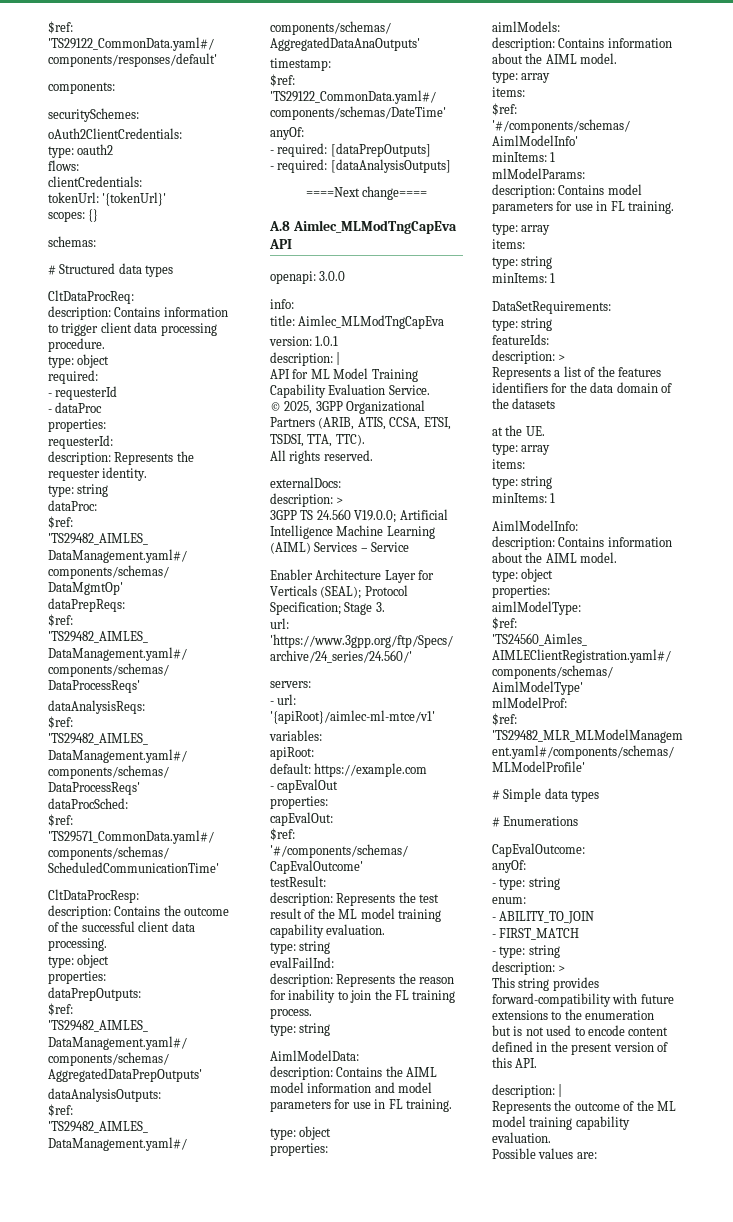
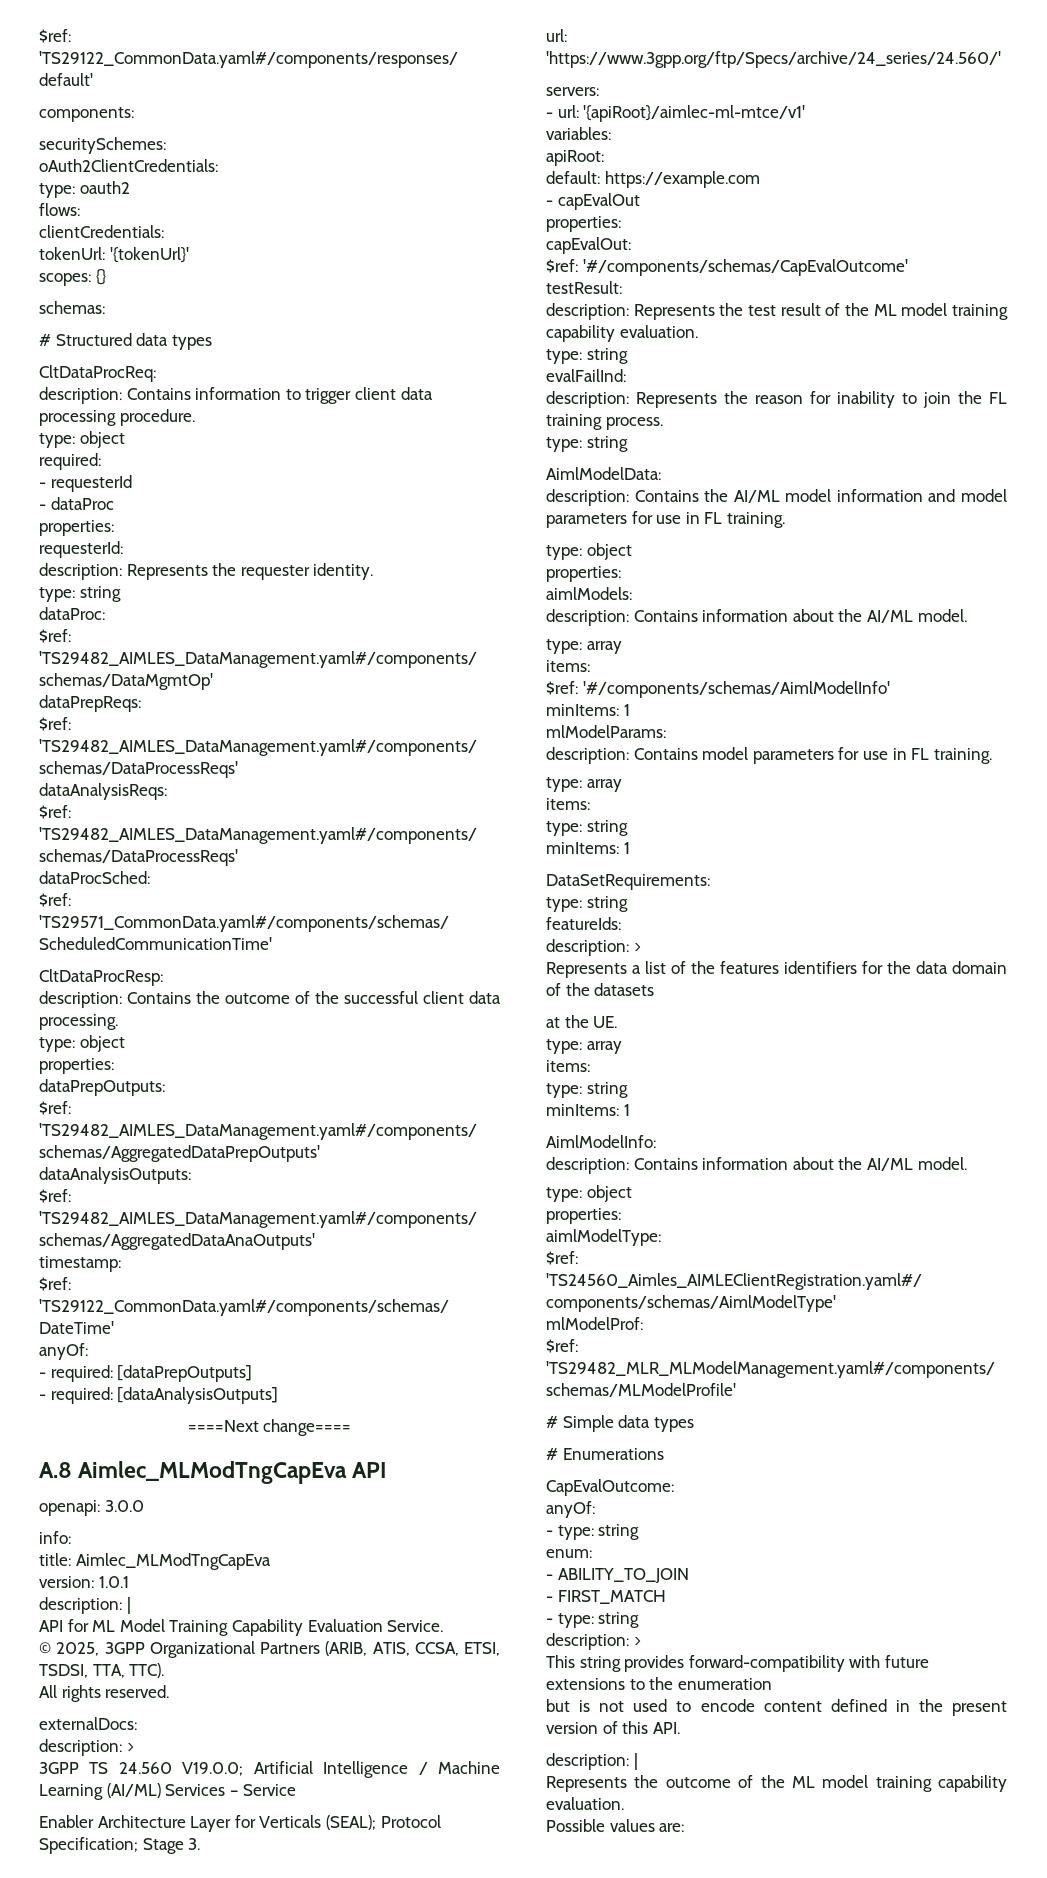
- 3GPP TS 24.560 V19.0.0; Artificial Intelligence Machine Learning (AIML) Services – Service
+ 3GPP TS 24.560 V19.0.0; Artificial Intelligence / Machine Learning (AI/ML) Services – Service
- description: Contains the AIML model information and model parameters for use in FL training.
+ description: Contains the AI/ML model information and model parameters for use in FL training.
  aimlModels:
- description: Contains information about the AIML model.
+ description: Contains information about the AI/ML model.
  AimlModelInfo:
- description: Contains information about the AIML model.
+ description: Contains information about the AI/ML model.

